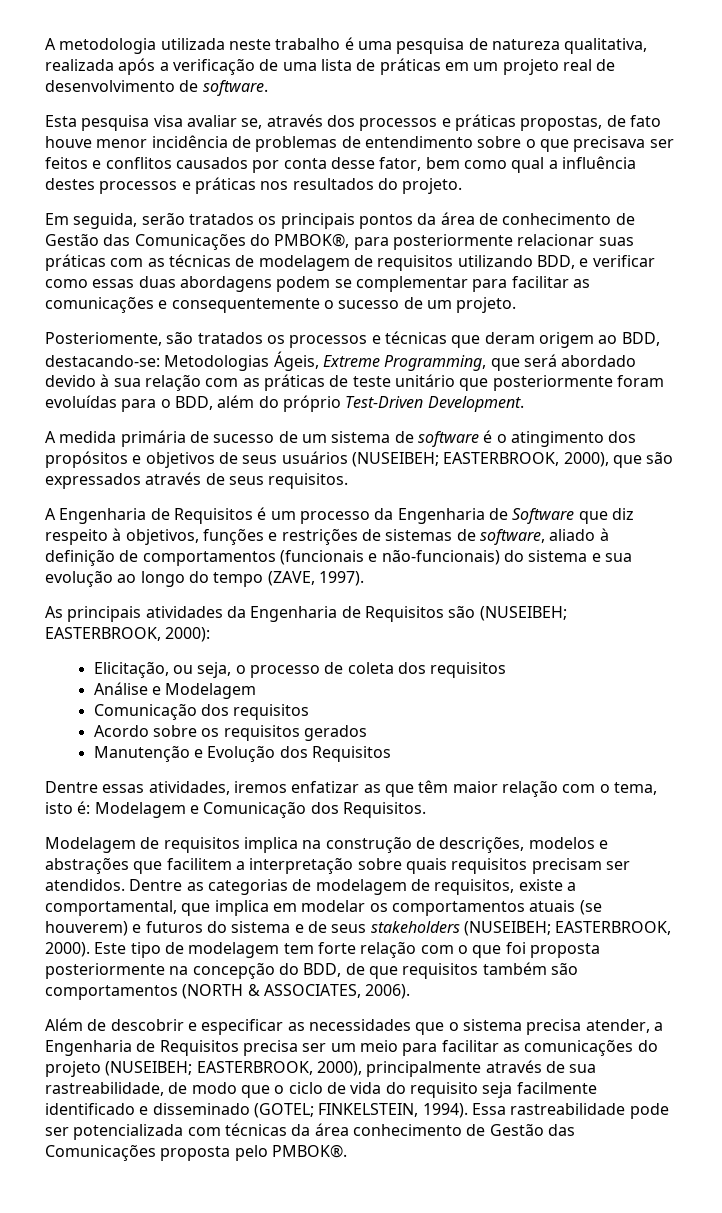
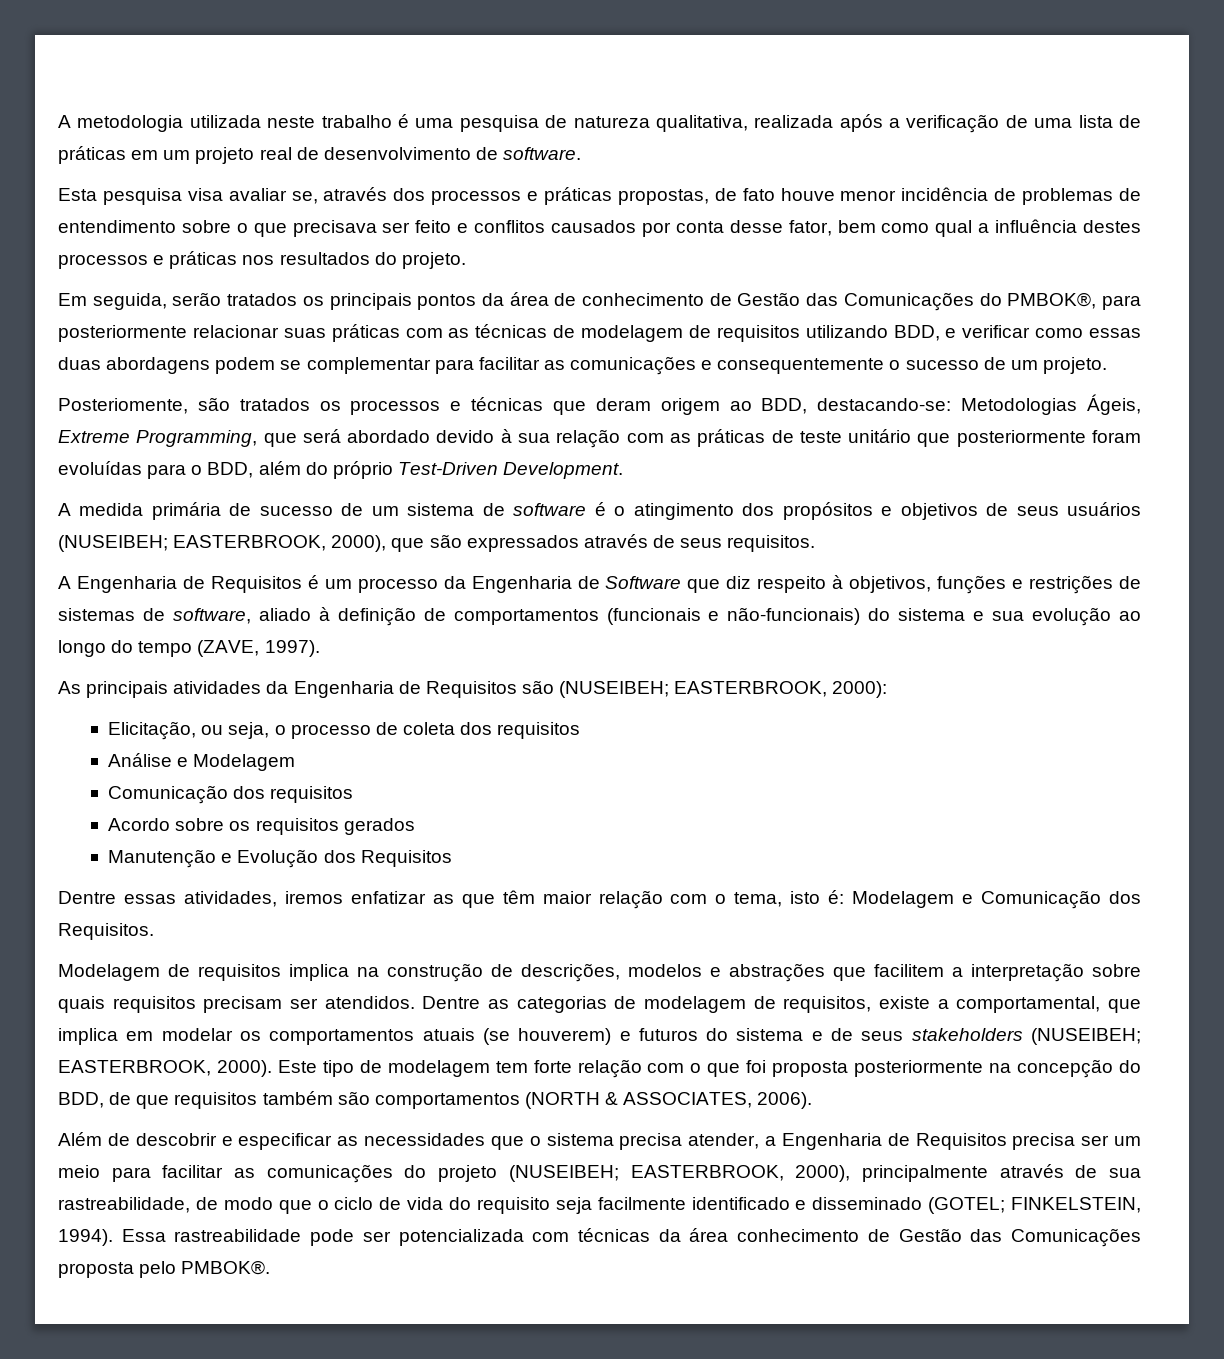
- Esta pesquisa visa avaliar se, através dos processos e práticas propostas, de fato houve menor incidência de problemas de entendimento sobre o que precisava ser feitos e conflitos causados por conta desse fator, bem como qual a influência destes processos e práticas nos resultados do projeto.
+ Esta pesquisa visa avaliar se, através dos processos e práticas propostas, de fato houve menor incidência de problemas de entendimento sobre o que precisava ser feito e conflitos causados por conta desse fator, bem como qual a influência destes processos e práticas nos resultados do projeto.

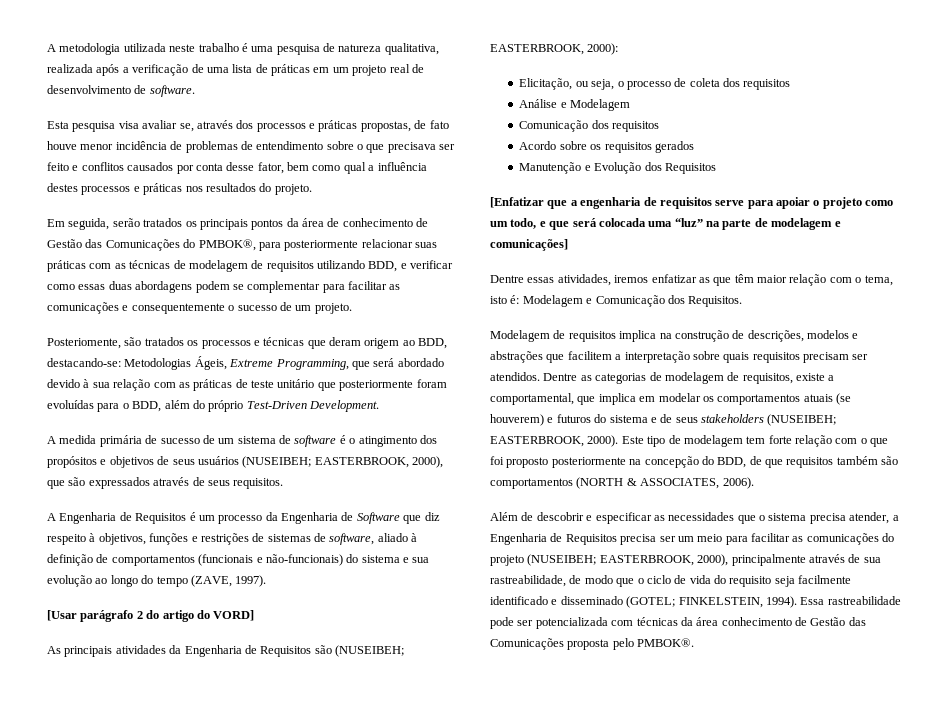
+ [Usar parágrafo 2 do artigo do VORD]
+ [Enfatizar que a engenharia de requisitos serve para apoiar o projeto como um todo, e que será colocada uma “luz” na parte de modelagem e comunicações]
- Este tipo de modelagem tem forte relação com o que foi proposta posteriormente na concepção do BDD, de que requisitos também são comportamentos (NORTH & ASSOCIATES, 2006).
+ Este tipo de modelagem tem forte relação com o que foi proposto posteriormente na concepção do BDD, de que requisitos também são comportamentos (NORTH & ASSOCIATES, 2006).

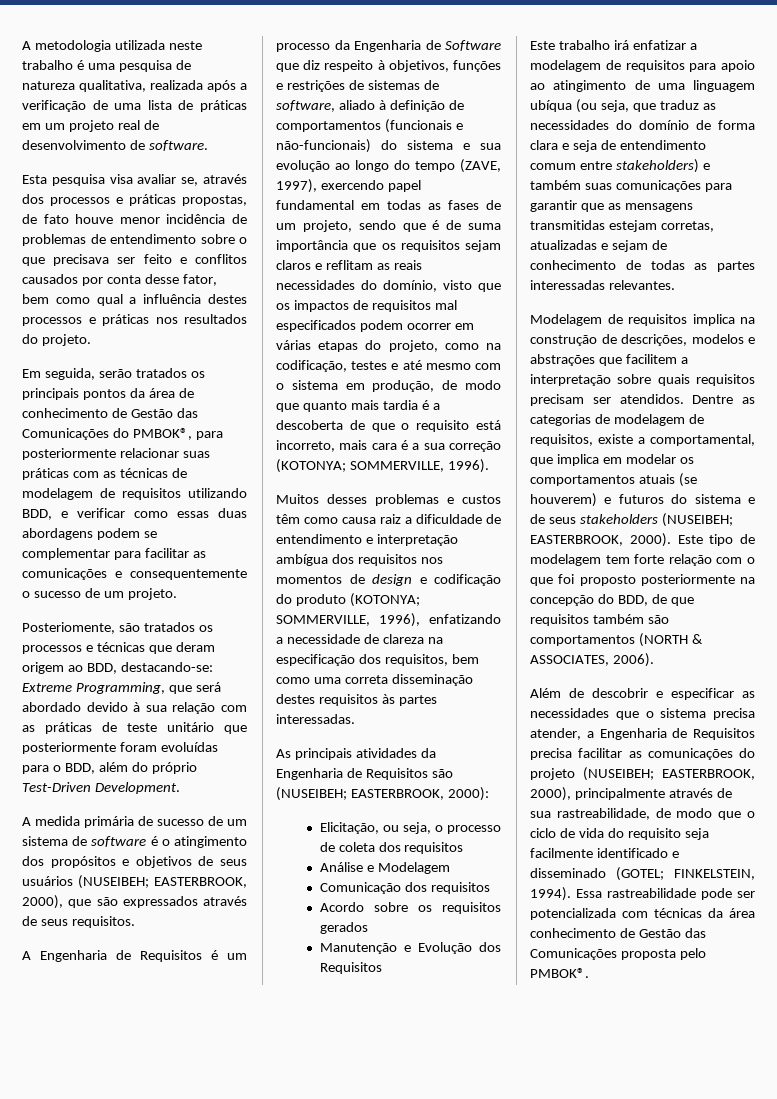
- Posteriomente, são tratados os processos e técnicas que deram origem ao BDD, destacando-se: Metodologias Ágeis, Extreme Programming, que será abordado devido à sua relação com as práticas de teste unitário que posteriormente foram evoluídas para o BDD, além do próprio Test-Driven Development.
+ Posteriomente, são tratados os processos e técnicas que deram origem ao BDD, destacando-se: Extreme Programming, que será abordado devido à sua relação com as práticas de teste unitário que posteriormente foram evoluídas para o BDD, além do próprio Test-Driven Development.
- A Engenharia de Requisitos é um processo da Engenharia de Software que diz respeito à objetivos, funções e restrições de sistemas de software, aliado à definição de comportamentos (funcionais e não-funcionais) do sistema e sua evolução ao longo do tempo (ZAVE, 1997).
- [Usar parágrafo 2 do artigo do VORD]
+ A Engenharia de Requisitos é um processo da Engenharia de Software que diz respeito à objetivos, funções e restrições de sistemas de software, aliado à definição de comportamentos (funcionais e não-funcionais) do sistema e sua evolução ao longo do tempo (ZAVE, 1997), exercendo papel fundamental em todas as fases de um projeto, sendo que é de suma importância que os requisitos sejam claros e reflitam as reais necessidades do domínio, visto que os impactos de requisitos mal especificados podem ocorrer em várias etapas do projeto, como na codificação, testes e até mesmo com o sistema em produção, de modo que quanto mais tardia é a descoberta de que o requisito está incorreto, mais cara é a sua correção (KOTONYA; SOMMERVILLE, 1996).
+ Muitos desses problemas e custos têm como causa raiz a dificuldade de entendimento e interpretação ambígua dos requisitos nos momentos de design e codificação do produto (KOTONYA; SOMMERVILLE, 1996), enfatizando a necessidade de clareza na especificação dos requisitos, bem como uma correta disseminação destes requisitos às partes interessadas.
- [Enfatizar que a engenharia de requisitos serve para apoiar o projeto como um todo, e que será colocada uma “luz” na parte de modelagem e comunicações]
- Dentre essas atividades, iremos enfatizar as que têm maior relação com o tema, isto é: Modelagem e Comunicação dos Requisitos.
+ Este trabalho irá enfatizar a modelagem de requisitos para apoio ao atingimento de uma linguagem ubíqua (ou seja, que traduz as necessidades do domínio de forma clara e seja de entendimento comum entre stakeholders) e também suas comunicações para garantir que as mensagens transmitidas estejam corretas, atualizadas e sejam de conhecimento de todas as partes interessadas relevantes.
- Além de descobrir e especificar as necessidades que o sistema precisa atender, a Engenharia de Requisitos precisa ser um meio para facilitar as comunicações do projeto (NUSEIBEH; EASTERBROOK, 2000), principalmente através de sua rastreabilidade, de modo que o ciclo de vida do requisito seja facilmente identificado e disseminado (GOTEL; FINKELSTEIN, 1994).
+ Além de descobrir e especificar as necessidades que o sistema precisa atender, a Engenharia de Requisitos precisa facilitar as comunicações do projeto (NUSEIBEH; EASTERBROOK, 2000), principalmente através de sua rastreabilidade, de modo que o ciclo de vida do requisito seja facilmente identificado e disseminado (GOTEL; FINKELSTEIN, 1994).

